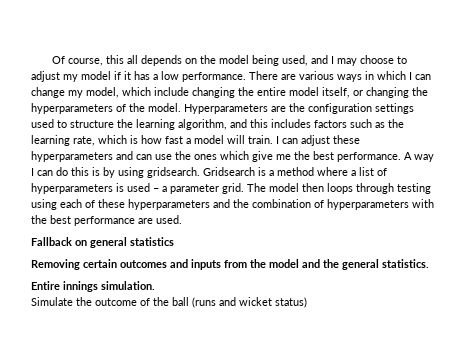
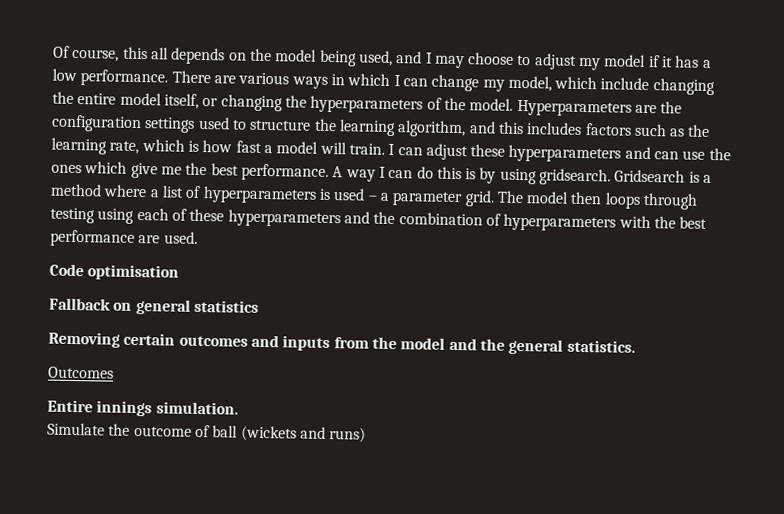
+ Code optimisation
+ Outcomes
- Simulate the outcome of the ball (runs and wicket status)
+ Simulate the outcome of ball (wickets and runs)

